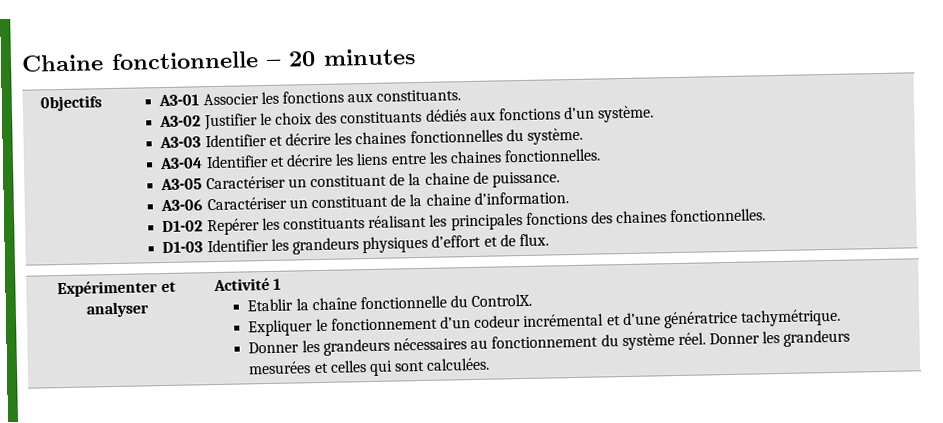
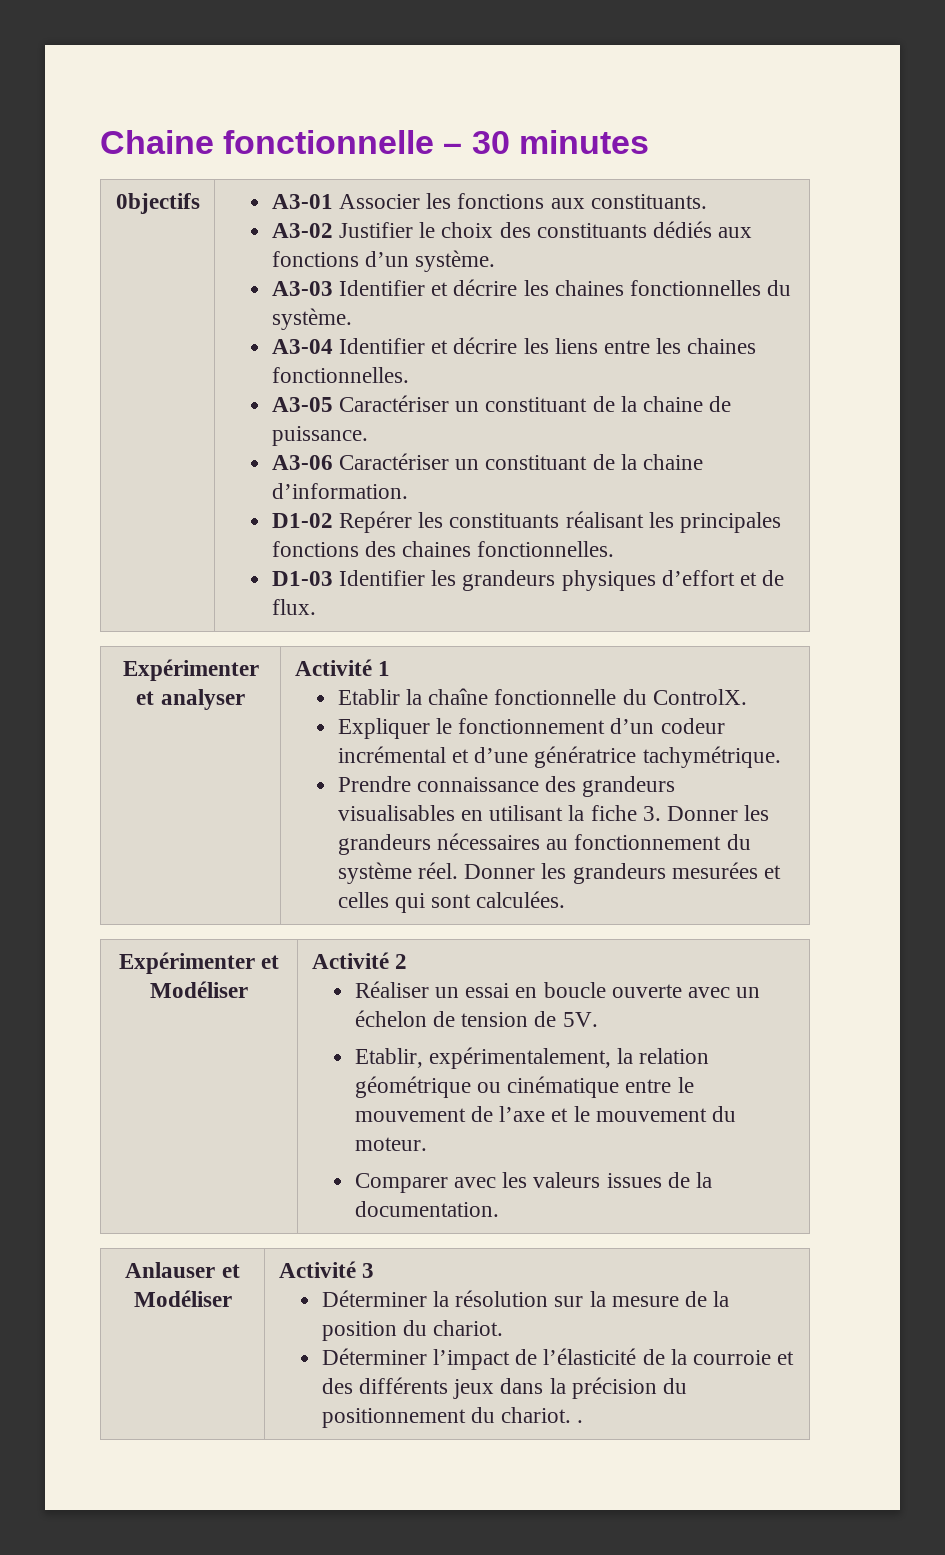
- Chaine fonctionnelle – 20 minutes
+ Chaine fonctionnelle – 30 minutes
- Donner les grandeurs nécessaires au fonctionnement du système réel.
+ Prendre connaissance des grandeurs visualisables en utilisant la fiche 3. Donner les grandeurs nécessaires au fonctionnement du système réel.
+ Expérimenter et Modéliser | Activité 2
+ Réaliser un essai en boucle ouverte avec un échelon de tension de 5V.
+ Etablir, expérimentalement, la relation géométrique ou cinématique entre le mouvement de l’axe et le mouvement du moteur.
+ Comparer avec les valeurs issues de la documentation.
+ Anlauser et Modéliser | Activité 3
+ Déterminer la résolution sur la mesure de la position du chariot.
+ Déterminer l’impact de l’élasticité de la courroie et des différents jeux dans la précision du positionnement du chariot. .

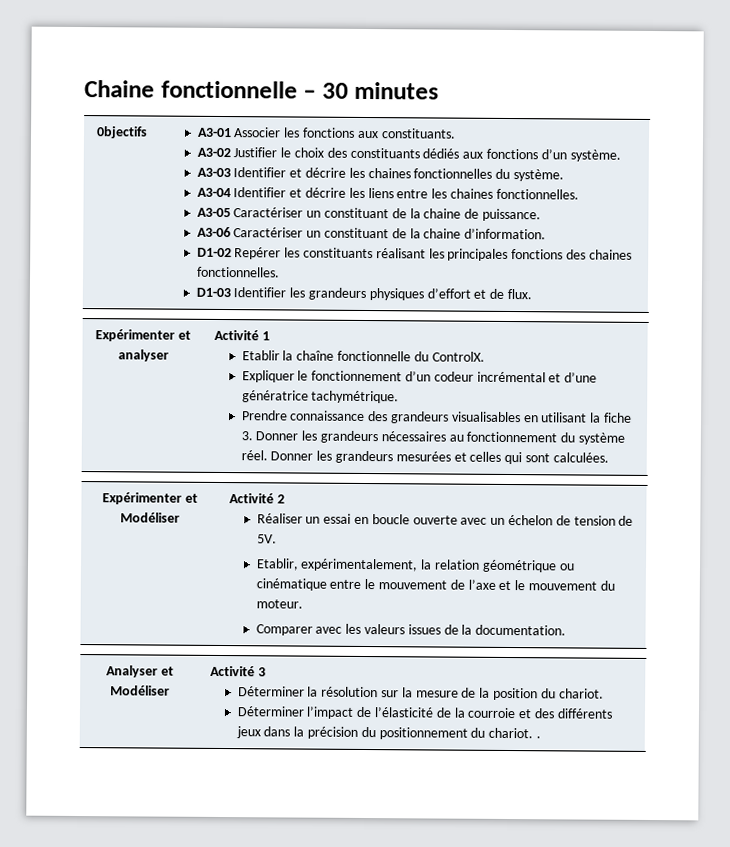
- Anlauser et Modéliser | Activité 3
+ Analyser et Modéliser | Activité 3

